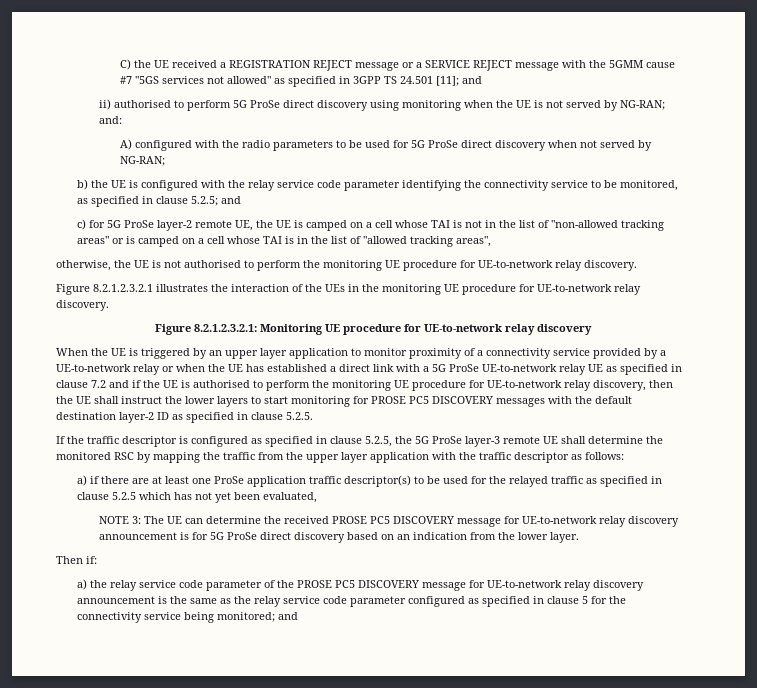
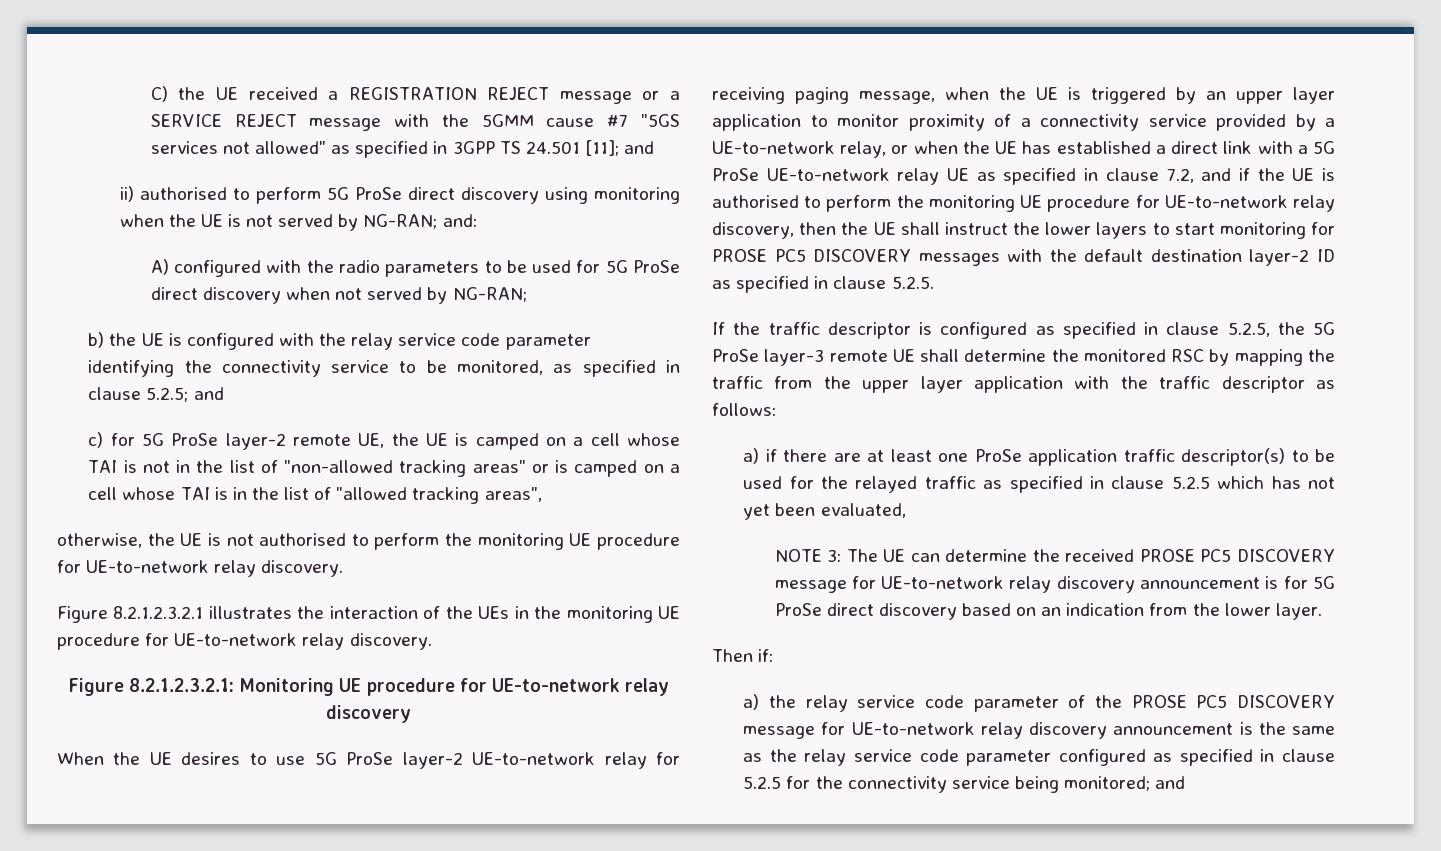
- When the UE is triggered by an upper layer application to monitor proximity of a connectivity service provided by a UE-to-network relay or when the UE has established a direct link with a 5G ProSe UE-to-network relay UE as specified in clause 7.2 and if the UE is authorised to perform the monitoring UE procedure for UE-to-network relay discovery, then the UE shall instruct the lower layers to start monitoring for PROSE PC5 DISCOVERY messages with the default destination layer-2 ID as specified in clause 5.2.5.
+ When the UE desires to use 5G ProSe layer-2 UE-to-network relay for receiving paging message, when the UE is triggered by an upper layer application to monitor proximity of a connectivity service provided by a UE-to-network relay, or when the UE has established a direct link with a 5G ProSe UE-to-network relay UE as specified in clause 7.2, and if the UE is authorised to perform the monitoring UE procedure for UE-to-network relay discovery, then the UE shall instruct the lower layers to start monitoring for PROSE PC5 DISCOVERY messages with the default destination layer-2 ID as specified in clause 5.2.5.
- a) the relay service code parameter of the PROSE PC5 DISCOVERY message for UE-to-network relay discovery announcement is the same as the relay service code parameter configured as specified in clause 5 for the connectivity service being monitored; and
+ a) the relay service code parameter of the PROSE PC5 DISCOVERY message for UE-to-network relay discovery announcement is the same as the relay service code parameter configured as specified in clause 5.2.5 for the connectivity service being monitored; and

